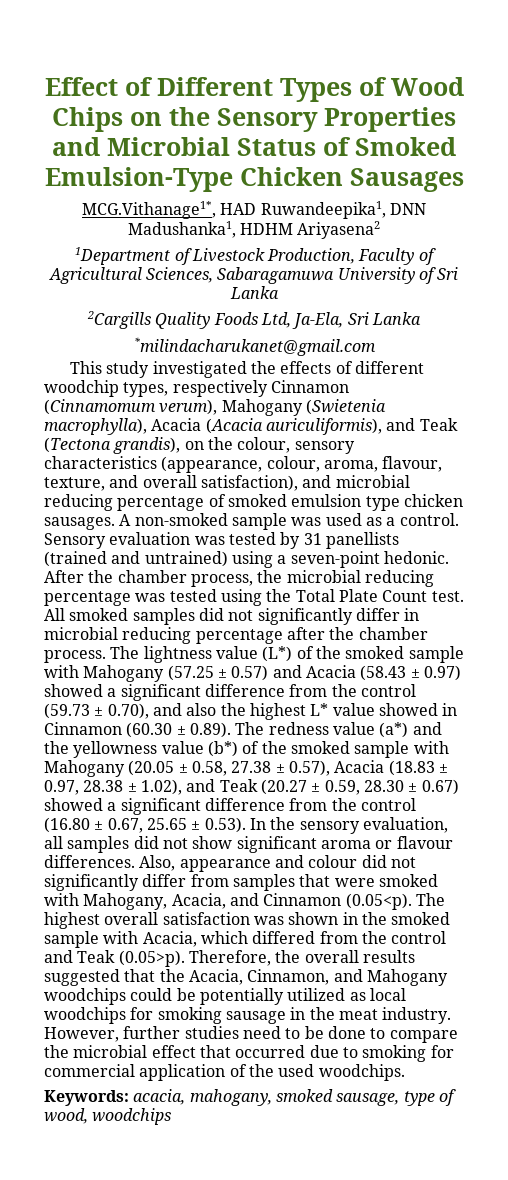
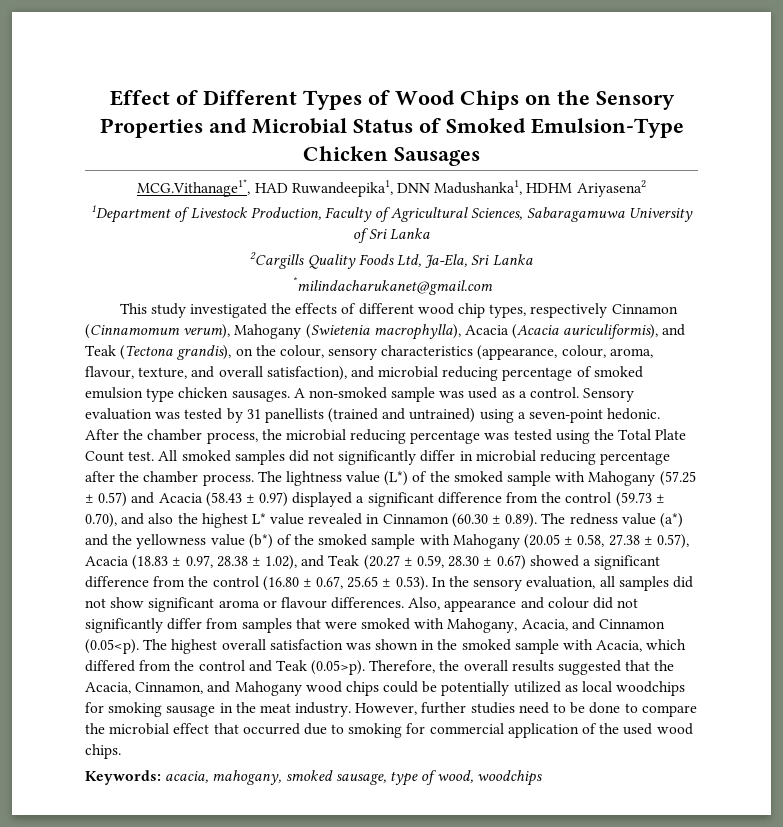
- This study investigated the effects of different woodchip types, respectively Cinnamon (Cinnamomum verum), Mahogany (Swietenia macrophylla), Acacia (Acacia auriculiformis), and Teak (Tectona grandis), on the colour, sensory characteristics (appearance, colour, aroma, flavour, texture, and overall satisfaction), and microbial reducing percentage of smoked emulsion type chicken sausages.
+ This study investigated the effects of different wood chip types, respectively Cinnamon (Cinnamomum verum), Mahogany (Swietenia macrophylla), Acacia (Acacia auriculiformis), and Teak (Tectona grandis), on the colour, sensory characteristics (appearance, colour, aroma, flavour, texture, and overall satisfaction), and microbial reducing percentage of smoked emulsion type chicken sausages.
- The lightness value (L*) of the smoked sample with Mahogany (57.25 ± 0.57) and Acacia (58.43 ± 0.97) showed a significant difference from the control (59.73 ± 0.70), and also the highest L* value showed in Cinnamon (60.30 ± 0.89). The redness value (a*) and the yellowness value (b*) of the smoked sample with Mahogany (20.05 ± 0.58, 27.38 ± 0.57), Acacia (18.83 ± 0.97, 28.38 ± 1.02), and Teak (20.27 ± 0.59, 28.30 ± 0.67) showed a significant difference from the control (16.80 ± 0.67, 25.65 ± 0.53). In the sensory evaluation, all samples did not show significant aroma or flavour differences.
+ The lightness value (L*) of the smoked sample with Mahogany (57.25 ± 0.57) and Acacia (58.43 ± 0.97) displayed a significant difference from the control (59.73 ± 0.70), and also the highest L* value revealed in Cinnamon (60.30 ± 0.89). The redness value (a*) and the yellowness value (b*) of the smoked sample with Mahogany (20.05 ± 0.58, 27.38 ± 0.57), Acacia (18.83 ± 0.97, 28.38 ± 1.02), and Teak (20.27 ± 0.59, 28.30 ± 0.67) showed a significant difference from the control (16.80 ± 0.67, 25.65 ± 0.53). In the sensory evaluation, all samples did not show significant aroma or flavour differences.
- Also, appearance and colour did not significantly differ from samples that were smoked with Mahogany, Acacia, and Cinnamon (0.05<p). The highest overall satisfaction was shown in the smoked sample with Acacia, which differed from the control and Teak (0.05>p). Therefore, the overall results suggested that the Acacia, Cinnamon, and Mahogany woodchips could be potentially utilized as local woodchips for smoking sausage in the meat industry.
+ Also, appearance and colour did not significantly differ from samples that were smoked with Mahogany, Acacia, and Cinnamon (0.05<p). The highest overall satisfaction was shown in the smoked sample with Acacia, which differed from the control and Teak (0.05>p). Therefore, the overall results suggested that the Acacia, Cinnamon, and Mahogany wood chips could be potentially utilized as local woodchips for smoking sausage in the meat industry.
- However, further studies need to be done to compare the microbial effect that occurred due to smoking for commercial application of the used woodchips.
+ However, further studies need to be done to compare the microbial effect that occurred due to smoking for commercial application of the used wood chips.

